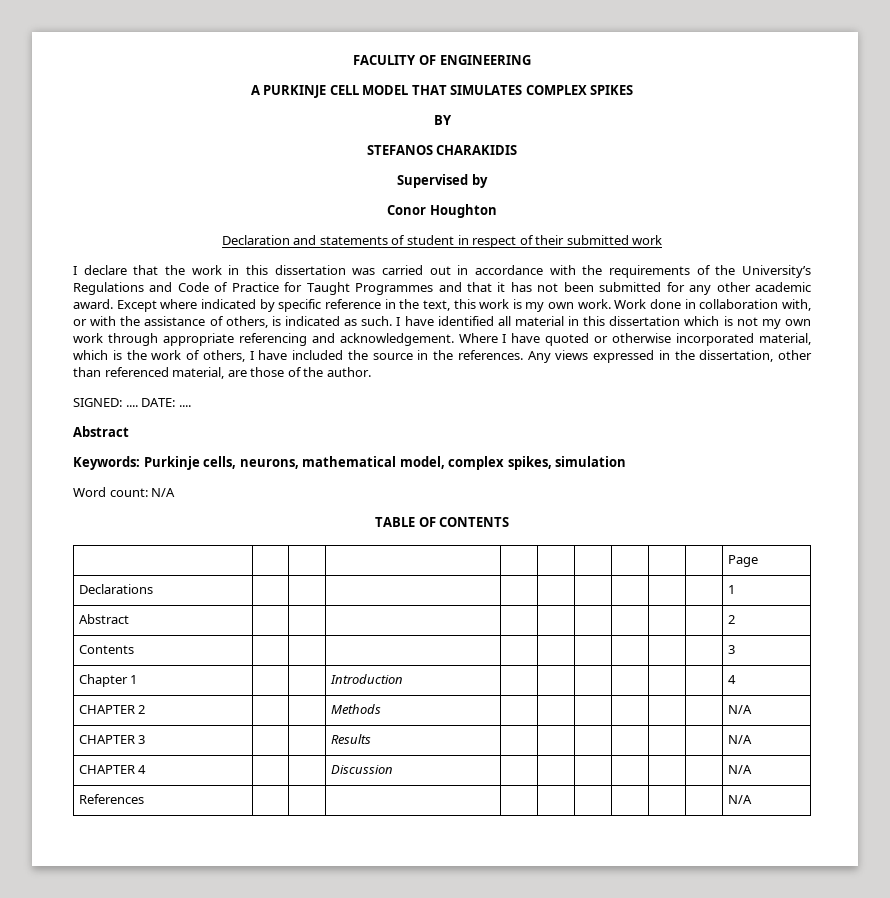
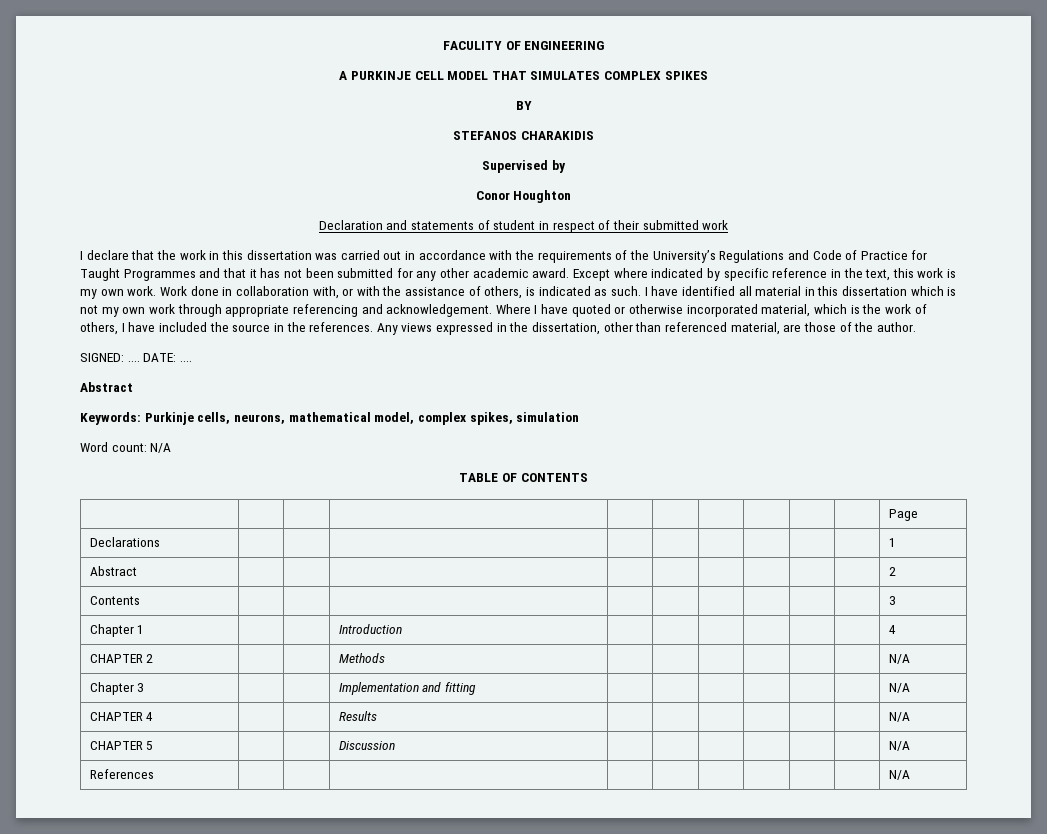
- CHAPTER 3 | | | Results | | | | | | | N/A
+ Chapter 3 | | | Implementation and fitting | | | | | | | N/A
+ CHAPTER 4 | | | Results | | | | | | | N/A
- CHAPTER 4 | | | Discussion | | | | | | | N/A
+ CHAPTER 5 | | | Discussion | | | | | | | N/A

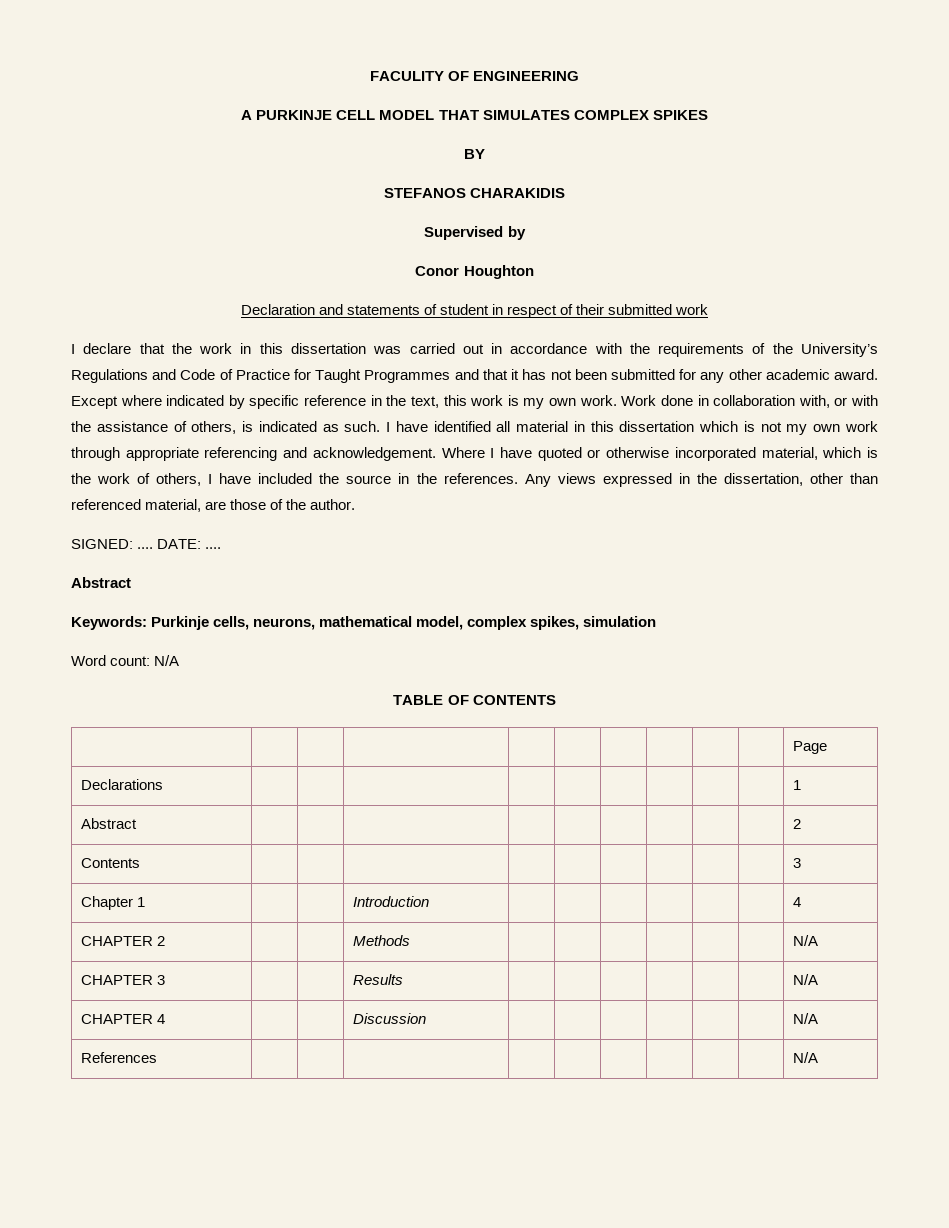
- Chapter 3 | | | Implementation and fitting | | | | | | | N/A
- CHAPTER 4 | | | Results | | | | | | | N/A
+ CHAPTER 3 | | | Results | | | | | | | N/A
- CHAPTER 5 | | | Discussion | | | | | | | N/A
+ CHAPTER 4 | | | Discussion | | | | | | | N/A

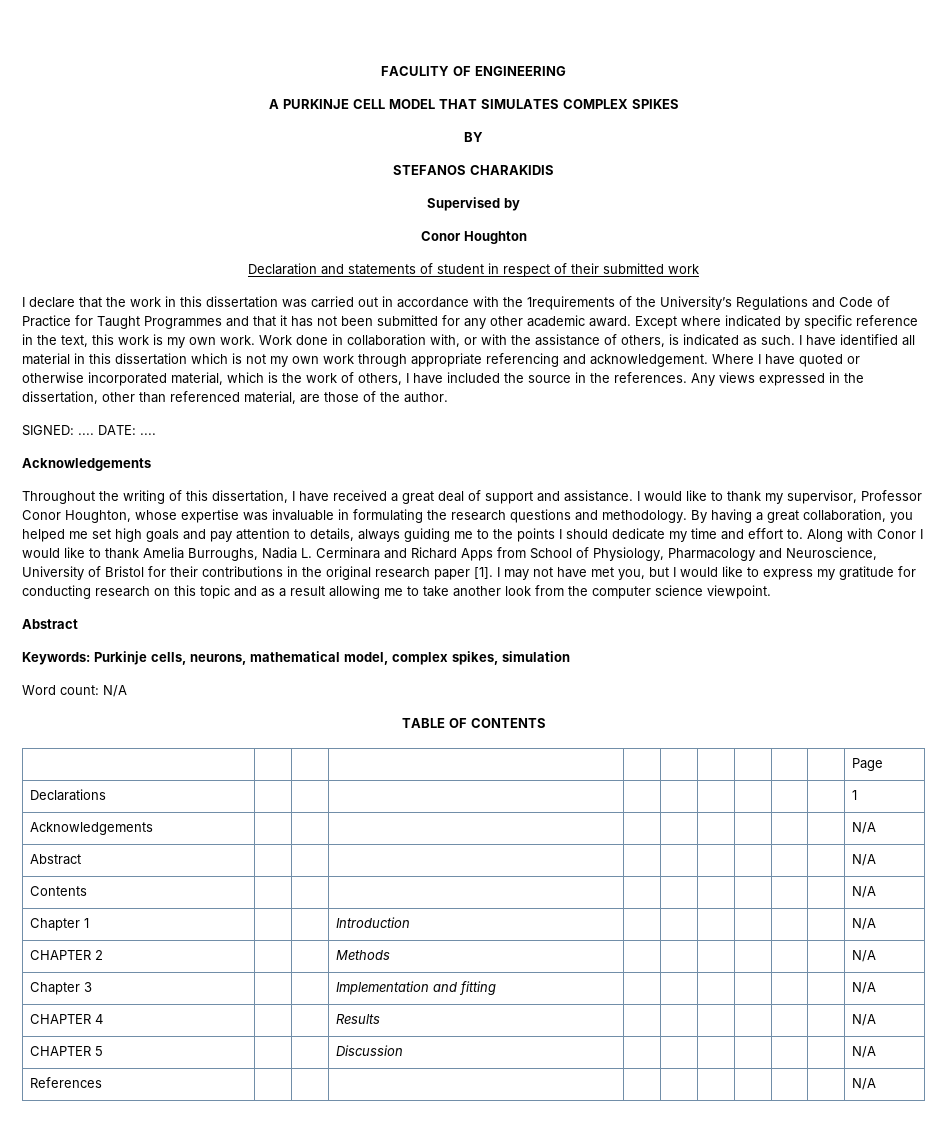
- I declare that the work in this dissertation was carried out in accordance with the requirements of the University’s Regulations and Code of Practice for Taught Programmes and that it has not been submitted for any other academic award.
+ I declare that the work in this dissertation was carried out in accordance with the 1requirements of the University’s Regulations and Code of Practice for Taught Programmes and that it has not been submitted for any other academic award.
  DATE: ....
+ Acknowledgements
+ Throughout the writing of this dissertation, I have received a great deal of support and assistance. I would like to thank my supervisor, Professor Conor Houghton, whose expertise was invaluable in formulating the research questions and methodology. By having a great collaboration, you helped me set high goals and pay attention to details, always guiding me to the points I should dedicate my time and effort to. Along with Conor I would like to thank Amelia Burroughs, Nadia L. Cerminara and Richard Apps from School of Physiology, Pharmacology and Neuroscience, University of Bristol for their contributions in the original research paper [1]. I may not have met you, but I would like to express my gratitude for conducting research on this topic and as a result allowing me to take another look from the computer science viewpoint.
+ Acknowledgements | | | | | | | | | | N/A
- Abstract | | | | | | | | | | 2
+ Abstract | | | | | | | | | | N/A
- Contents | | | | | | | | | | 3
+ Contents | | | | | | | | | | N/A
- Chapter 1 | | | Introduction | | | | | | | 4
+ Chapter 1 | | | Introduction | | | | | | | N/A
- CHAPTER 3 | | | Results | | | | | | | N/A
+ Chapter 3 | | | Implementation and fitting | | | | | | | N/A
+ CHAPTER 4 | | | Results | | | | | | | N/A
- CHAPTER 4 | | | Discussion | | | | | | | N/A
+ CHAPTER 5 | | | Discussion | | | | | | | N/A

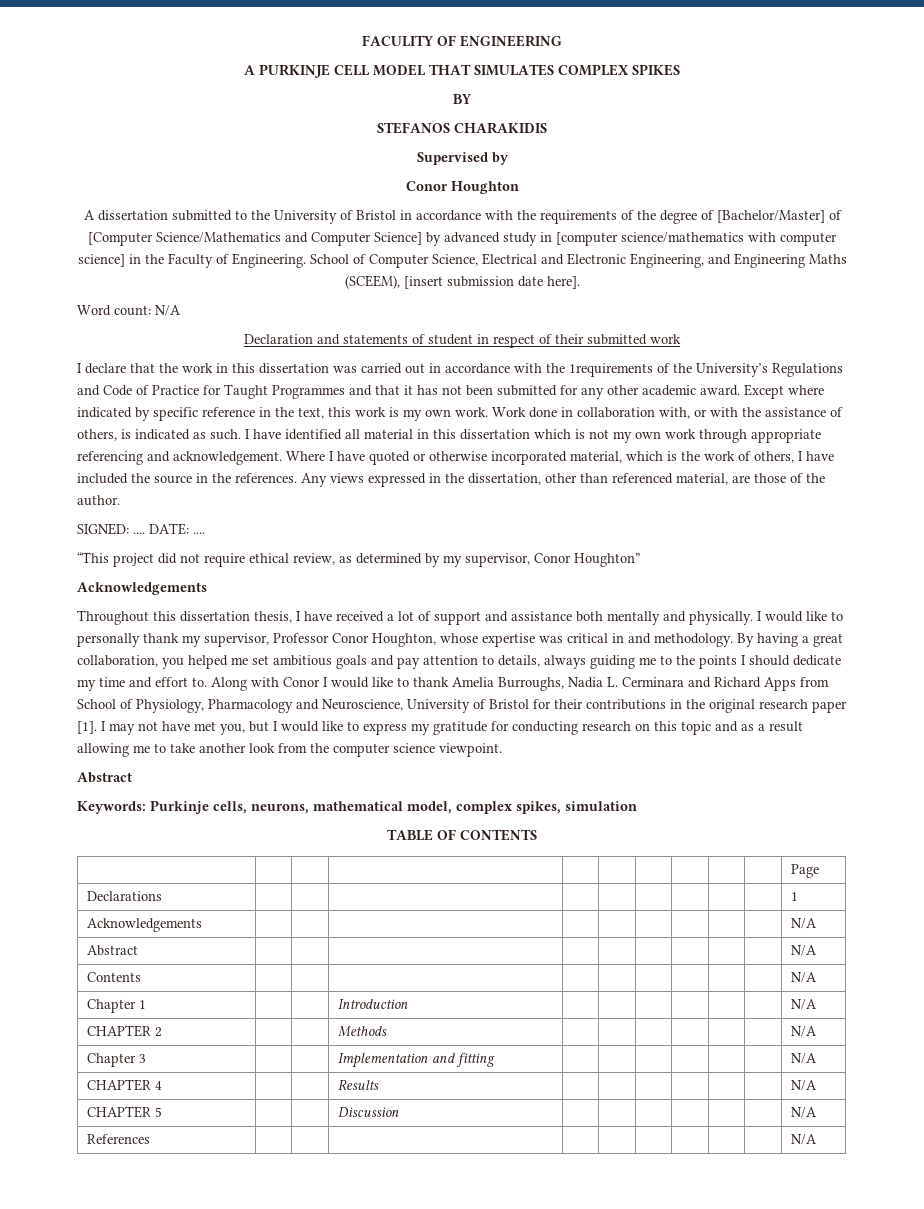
+ A dissertation submitted to the University of Bristol in accordance with the requirements of the degree of [Bachelor/Master] of [Computer Science/Mathematics and Computer Science] by advanced study in [computer science/mathematics with computer science] in the Faculty of Engineering. School of Computer Science, Electrical and Electronic Engineering, and Engineering Maths (SCEEM), [insert submission date here].
+ Word count: N/A
  DATE: ....
+ “This project did not require ethical review, as determined by my supervisor, Conor Houghton”
  Acknowledgements
- Throughout the writing of this dissertation, I have received a great deal of support and assistance. I would like to thank my supervisor, Professor Conor Houghton, whose expertise was invaluable in formulating the research questions and methodology.
+ Throughout this dissertation thesis, I have received a lot of support and assistance both mentally and physically. I would like to personally thank my supervisor, Professor Conor Houghton, whose expertise was critical in and methodology.
- By having a great collaboration, you helped me set high goals and pay attention to details, always guiding me to the points I should dedicate my time and effort to.
+ By having a great collaboration, you helped me set ambitious goals and pay attention to details, always guiding me to the points I should dedicate my time and effort to.
- Word count: N/A

